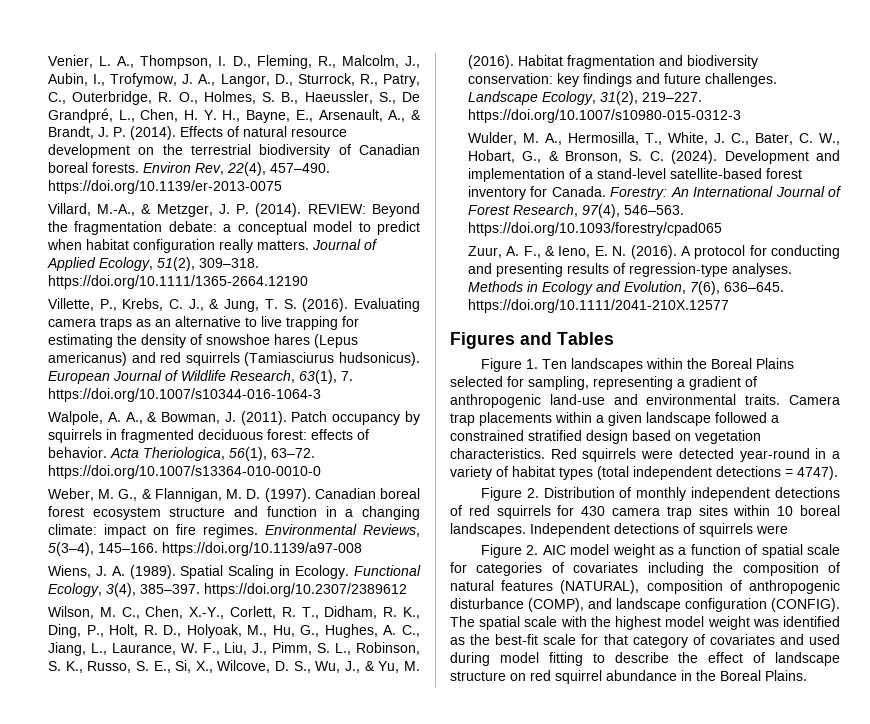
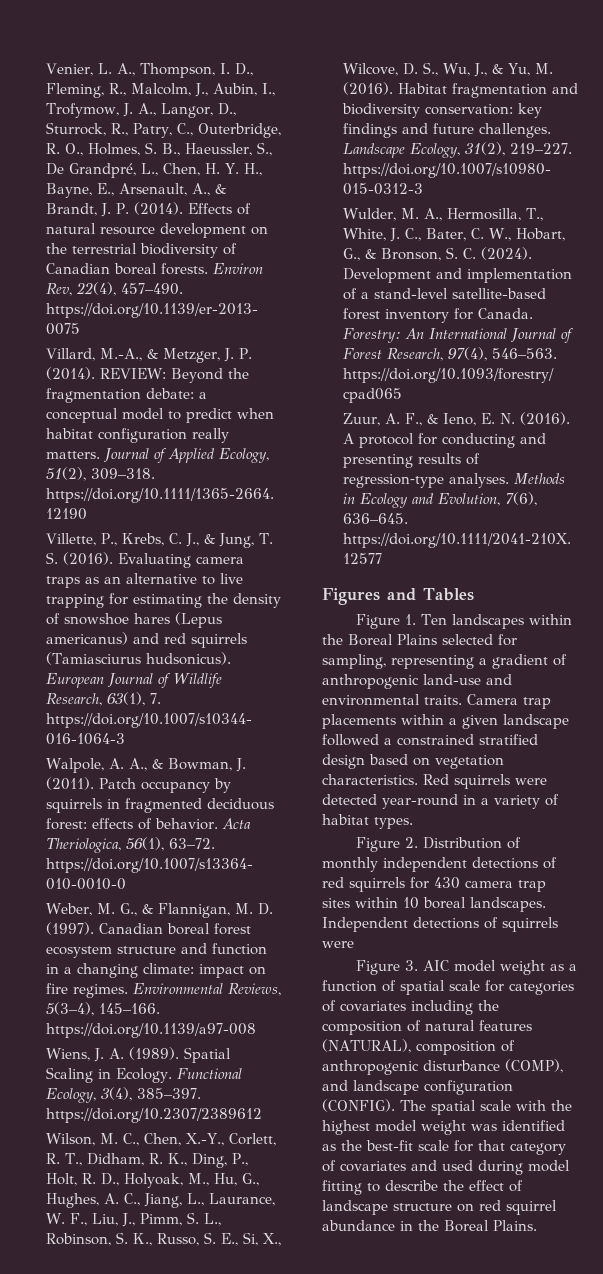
- Red squirrels were detected year-round in a variety of habitat types (total independent detections = 4747).
+ Red squirrels were detected year-round in a variety of habitat types.
- Figure 2. AIC model weight as a function of spatial scale for categories of covariates including the composition of natural features (NATURAL), composition of anthropogenic disturbance (COMP), and landscape configuration (CONFIG).
+ Figure 3. AIC model weight as a function of spatial scale for categories of covariates including the composition of natural features (NATURAL), composition of anthropogenic disturbance (COMP), and landscape configuration (CONFIG).

